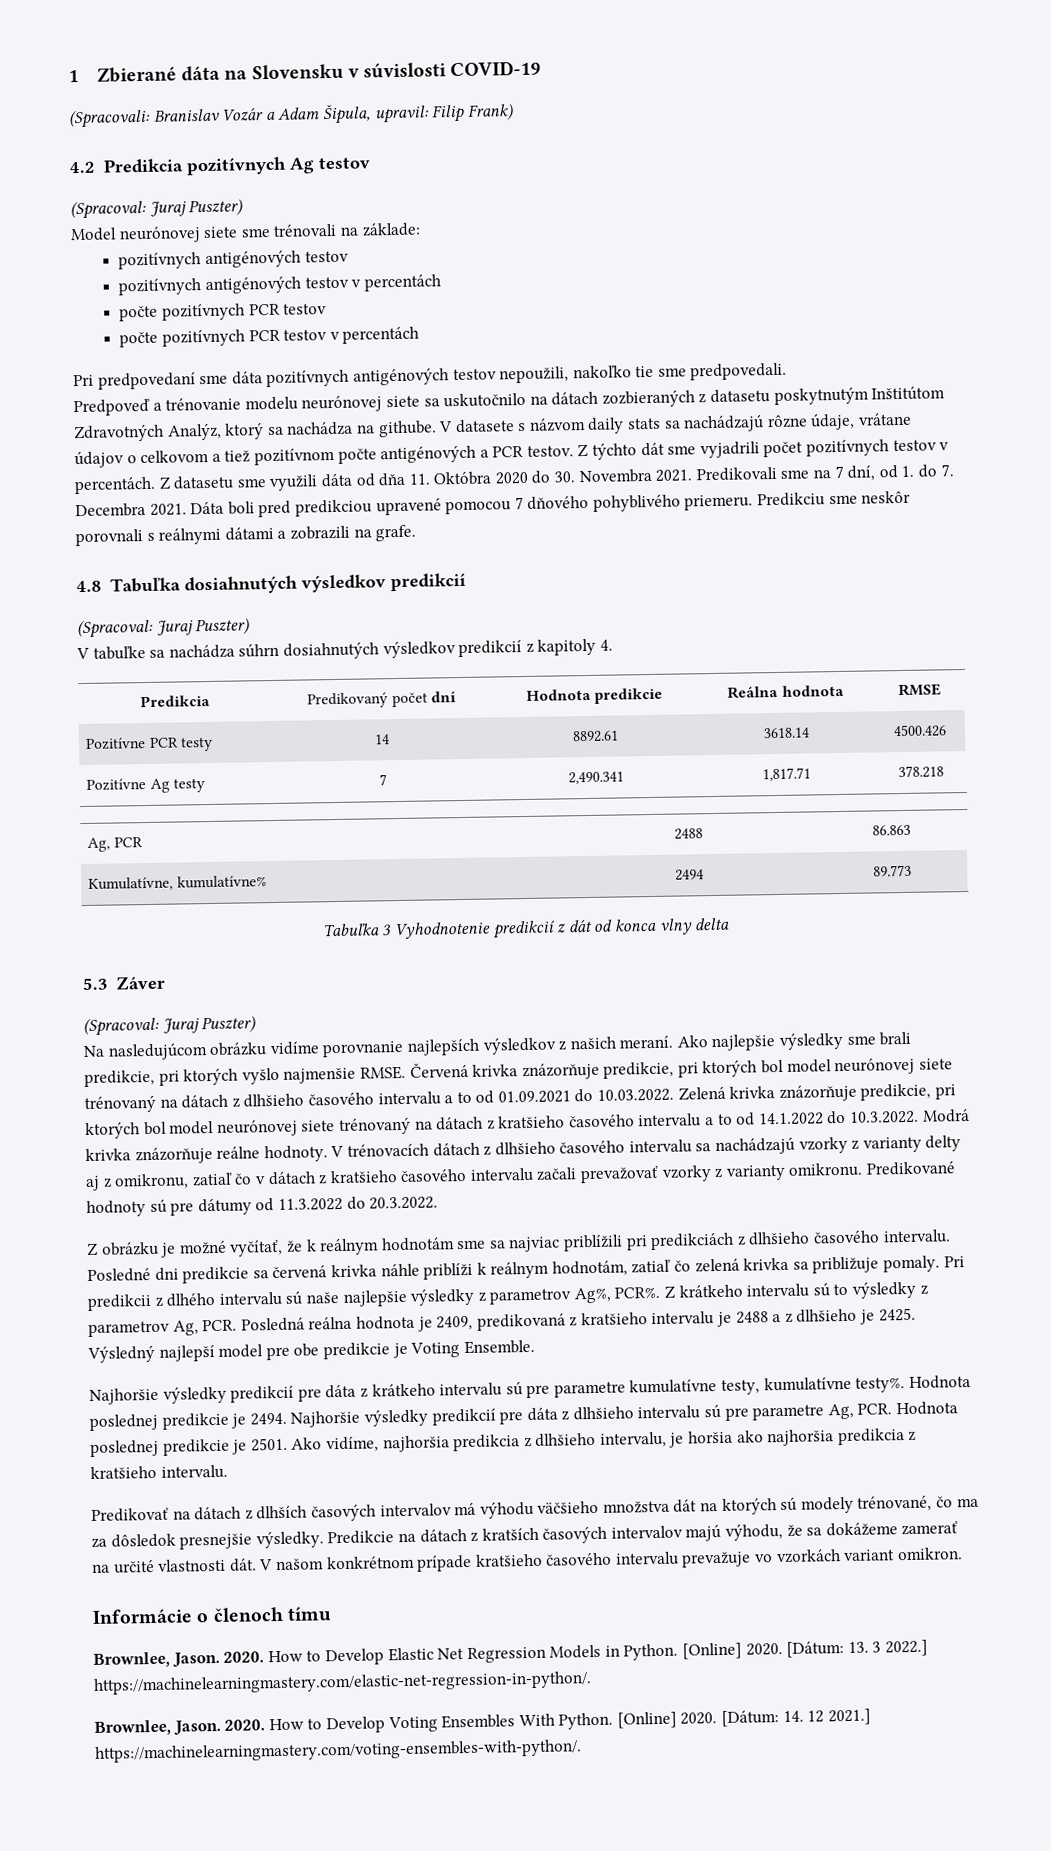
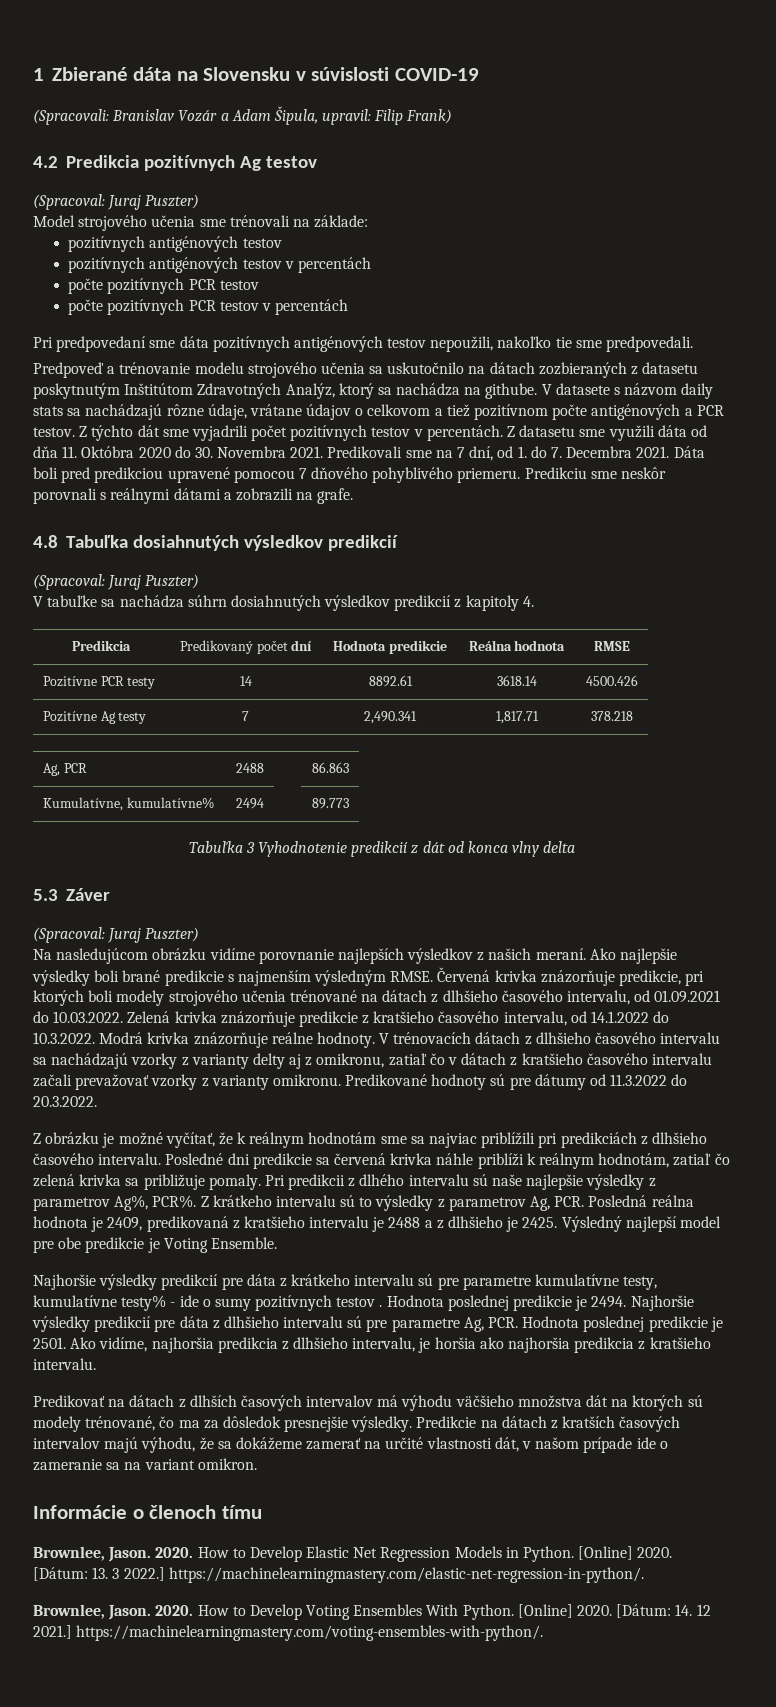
- Model neurónovej siete sme trénovali na základe:
+ Model strojového učenia sme trénovali na základe:
- Predpoveď a trénovanie modelu neurónovej siete sa uskutočnilo na dátach zozbieraných z datasetu poskytnutým Inštitútom Zdravotných Analýz, ktorý sa nachádza na githube.
+ Predpoveď a trénovanie modelu strojového učenia sa uskutočnilo na dátach zozbieraných z datasetu poskytnutým Inštitútom Zdravotných Analýz, ktorý sa nachádza na githube.
- Ako najlepšie výsledky sme brali predikcie, pri ktorých vyšlo najmenšie RMSE.
+ Ako najlepšie výsledky boli brané predikcie s najmenším výsledným RMSE.
- Červená krivka znázorňuje predikcie, pri ktorých bol model neurónovej siete trénovaný na dátach z dlhšieho časového intervalu a to od 01.09.2021 do 10.03.2022. Zelená krivka znázorňuje predikcie, pri ktorých bol model neurónovej siete trénovaný na dátach z kratšieho časového intervalu a to od 14.1.2022 do 10.3.2022. Modrá krivka znázorňuje reálne hodnoty.
+ Červená krivka znázorňuje predikcie, pri ktorých boli modely strojového učenia trénované na dátach z dlhšieho časového intervalu, od 01.09.2021 do 10.03.2022. Zelená krivka znázorňuje predikcie z kratšieho časového intervalu, od 14.1.2022 do 10.3.2022. Modrá krivka znázorňuje reálne hodnoty.
- Najhoršie výsledky predikcií pre dáta z krátkeho intervalu sú pre parametre kumulatívne testy, kumulatívne testy%.
+ Najhoršie výsledky predikcií pre dáta z krátkeho intervalu sú pre parametre kumulatívne testy, kumulatívne testy% - ide o sumy pozitívnych testov .
- Predikcie na dátach z kratších časových intervalov majú výhodu, že sa dokážeme zamerať na určité vlastnosti dát. V našom konkrétnom prípade kratšieho časového intervalu prevažuje vo vzorkách variant omikron.
+ Predikcie na dátach z kratších časových intervalov majú výhodu, že sa dokážeme zamerať na určité vlastnosti dát, v našom prípade ide o zameranie sa na variant omikron.

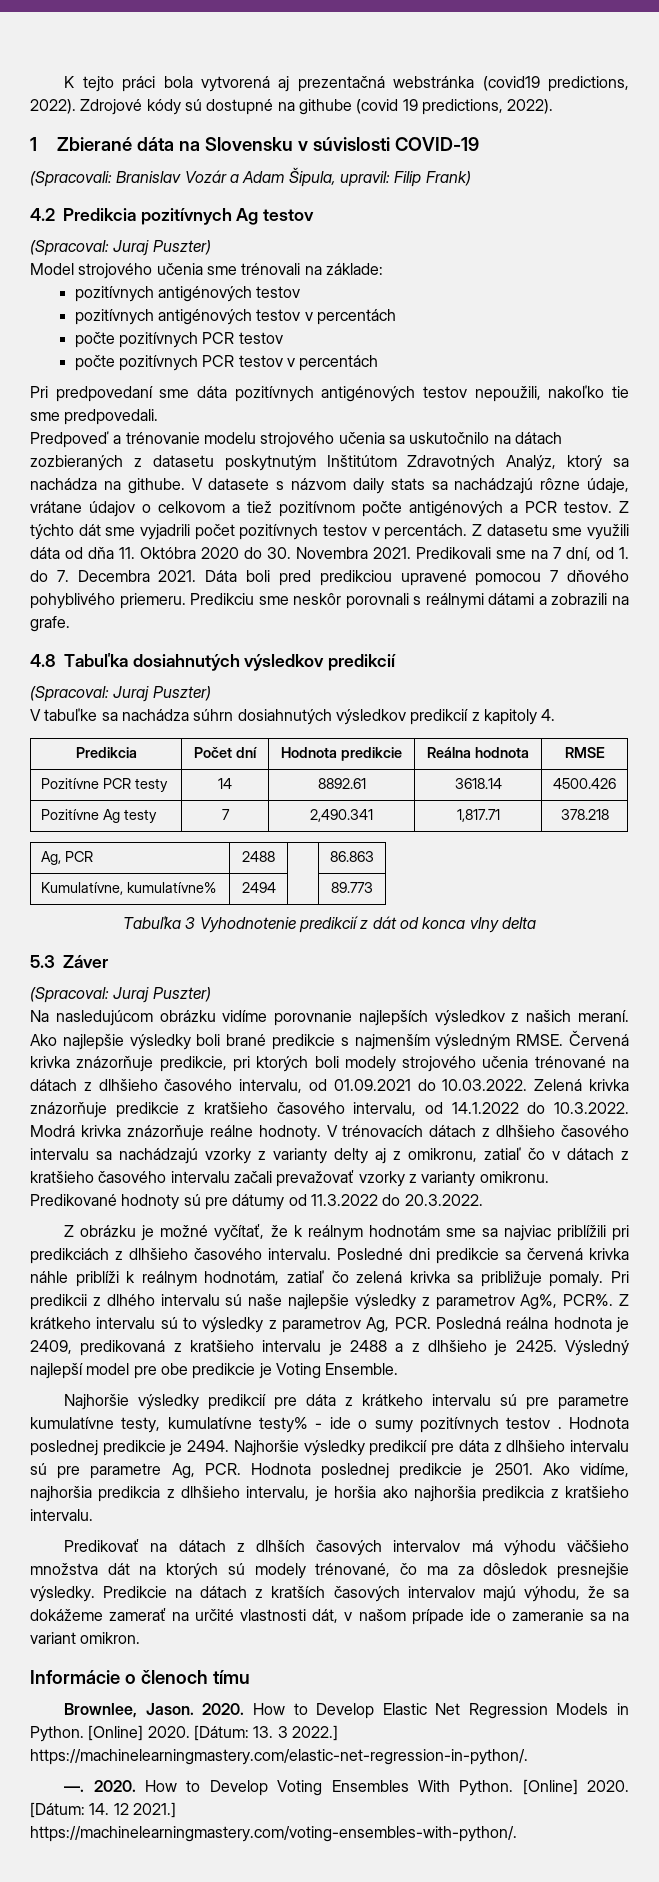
+ K tejto práci bola vytvorená aj prezentačná webstránka (covid19 predictions, 2022). Zdrojové kódy sú dostupné na githube (covid 19 predictions, 2022).
- Predikcia | Predikovaný počet dní | Hodnota predikcie | Reálna hodnota | RMSE
+ Predikcia | Počet dní | Hodnota predikcie | Reálna hodnota | RMSE
  [Dátum: 13. 3 2022.] https://machinelearningmastery.com/elastic-net-regression-in-python/.
- Brownlee, Jason.
+ —.

